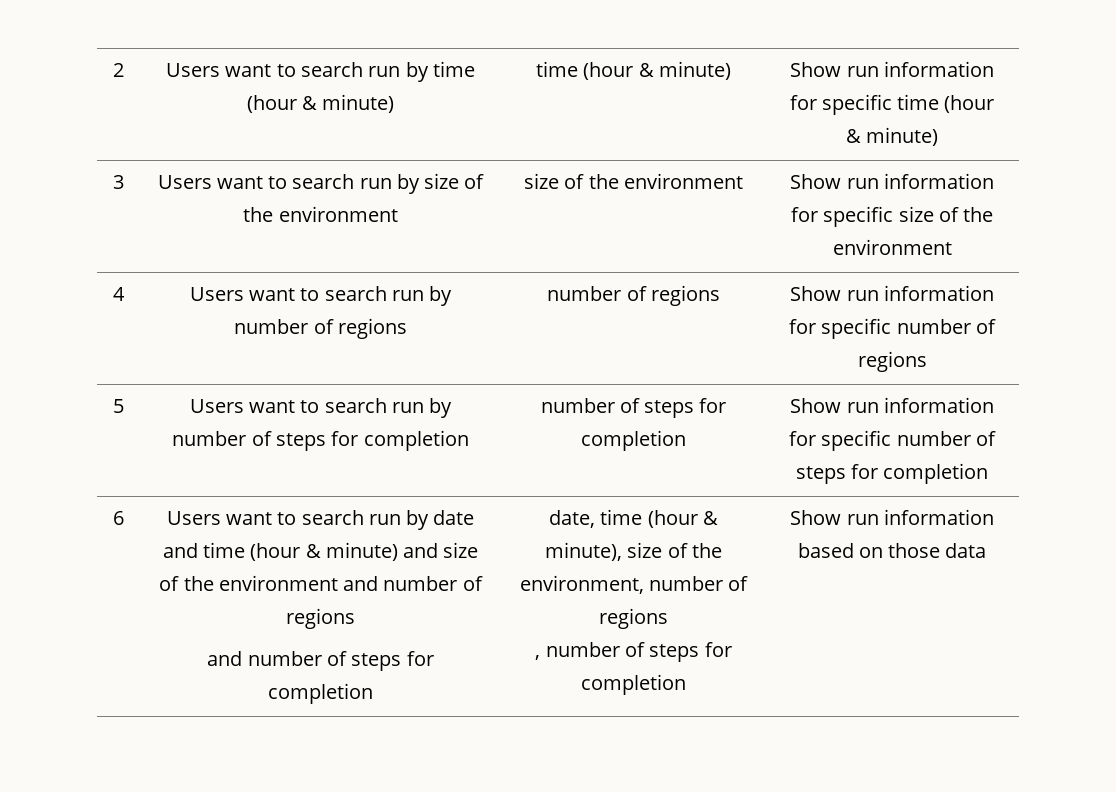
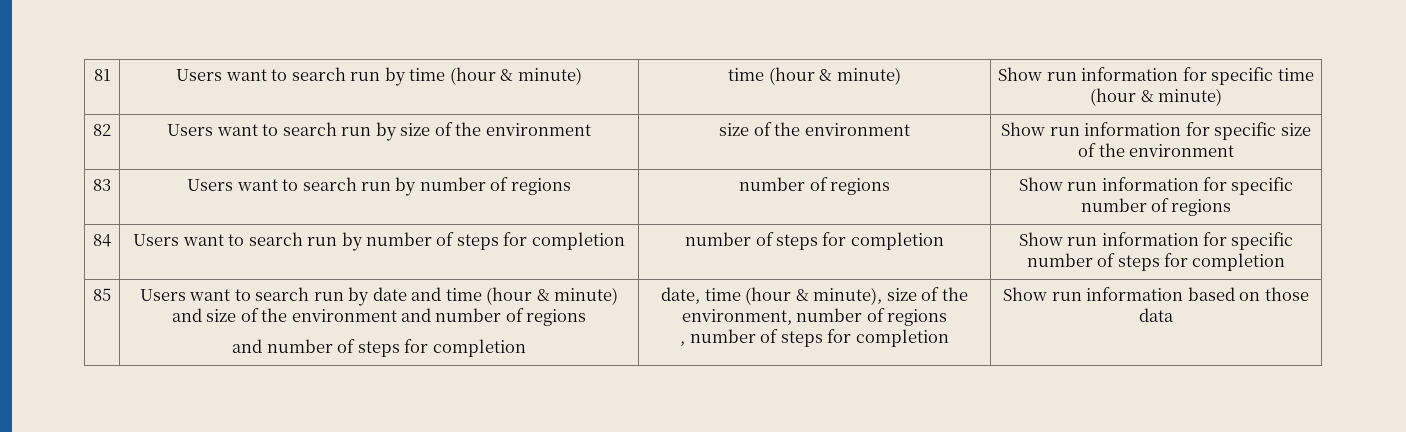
- 2 | Users want to search run by time (hour & minute) | time (hour & minute) | Show run information for specific time (hour & minute)
+ 81 | Users want to search run by time (hour & minute) | time (hour & minute) | Show run information for specific time (hour & minute)
- 3 | Users want to search run by size of the environment | size of the environment | Show run information for specific size of the environment
+ 82 | Users want to search run by size of the environment | size of the environment | Show run information for specific size of the environment
- 4 | Users want to search run by number of regions | number of regions | Show run information for specific number of regions
+ 83 | Users want to search run by number of regions | number of regions | Show run information for specific number of regions
- 5 | Users want to search run by number of steps for completion | number of steps for completion | Show run information for specific number of steps for completion
+ 84 | Users want to search run by number of steps for completion | number of steps for completion | Show run information for specific number of steps for completion
- 6
+ 85

